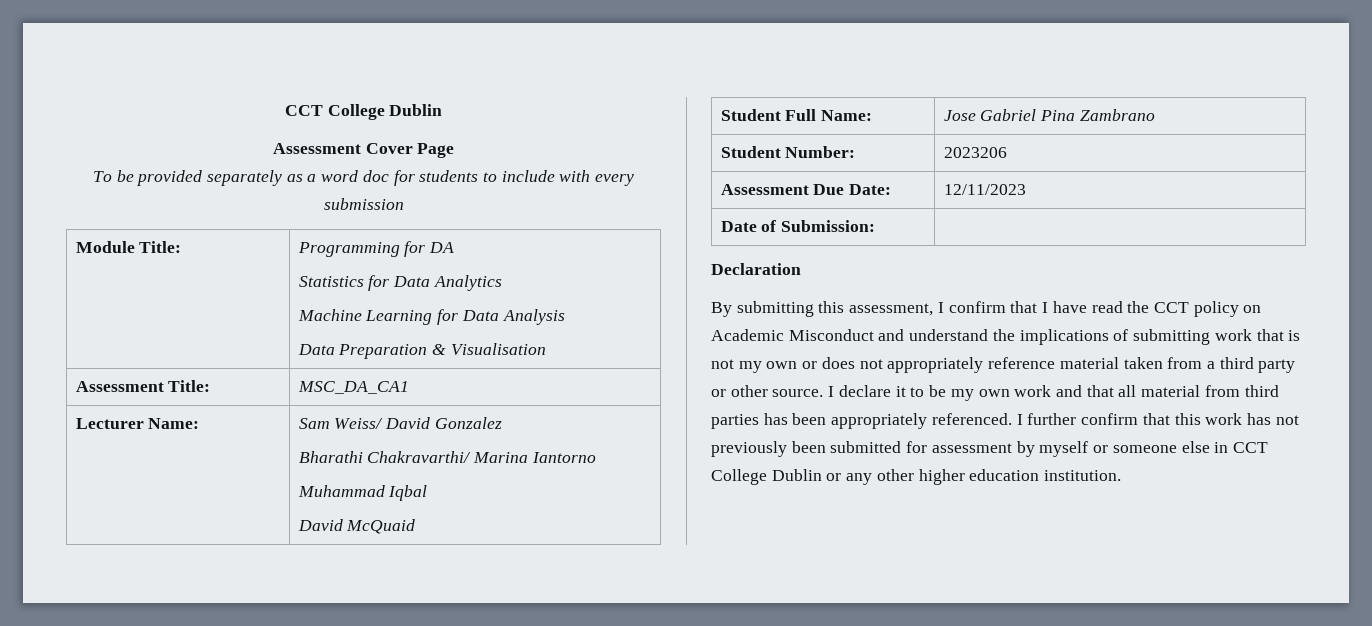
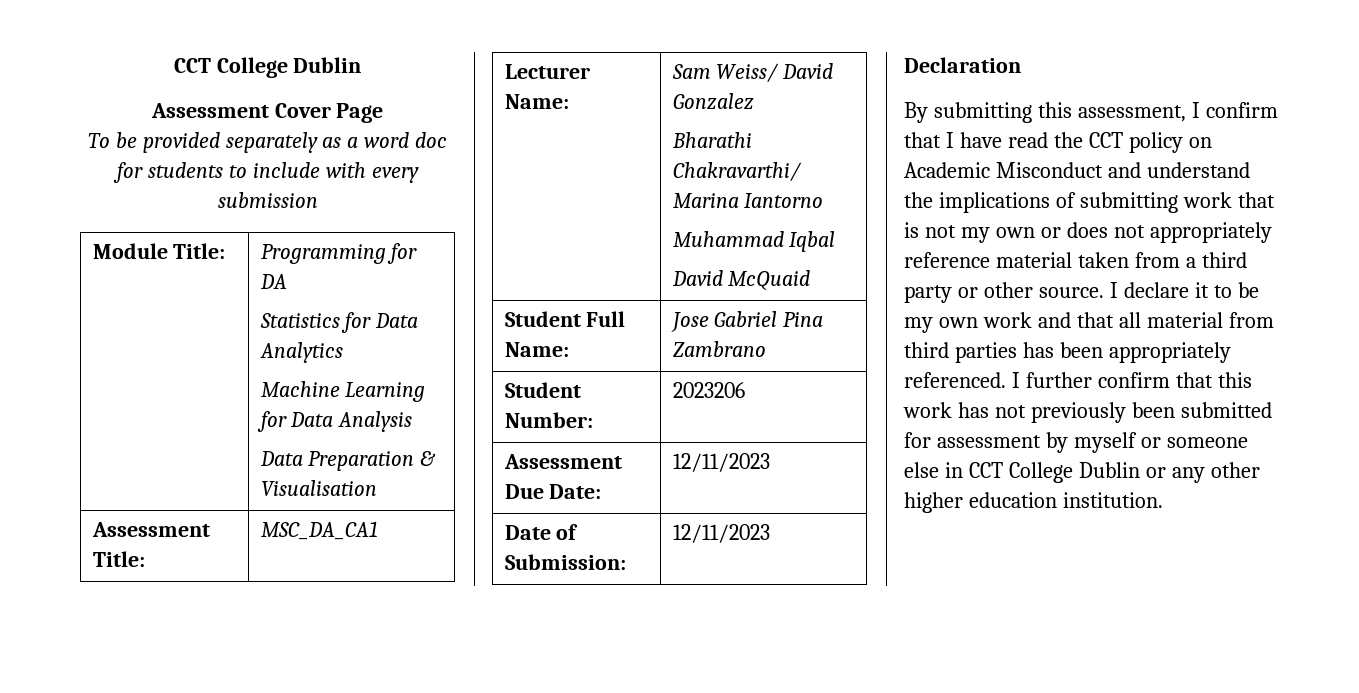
- Date of Submission: |
+ Date of Submission: | 12/11/2023

